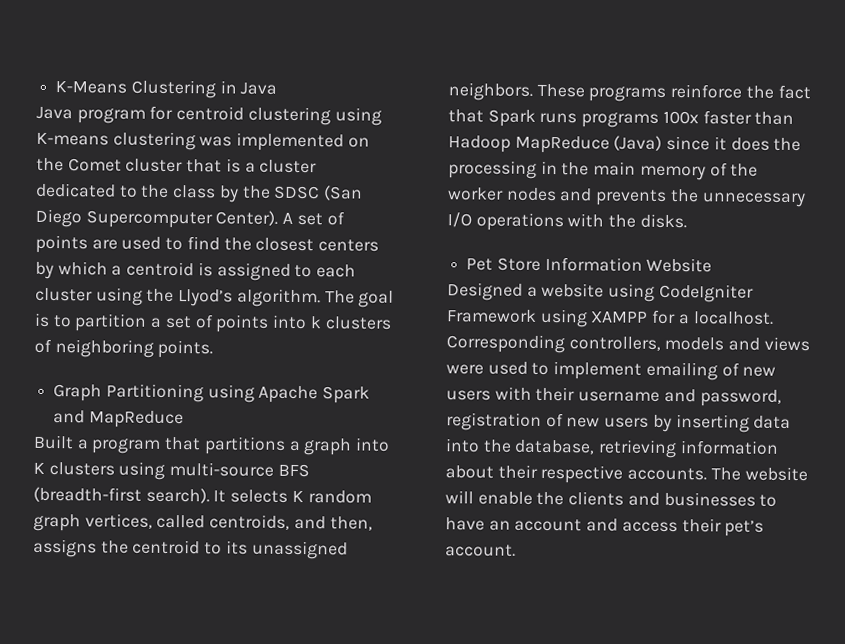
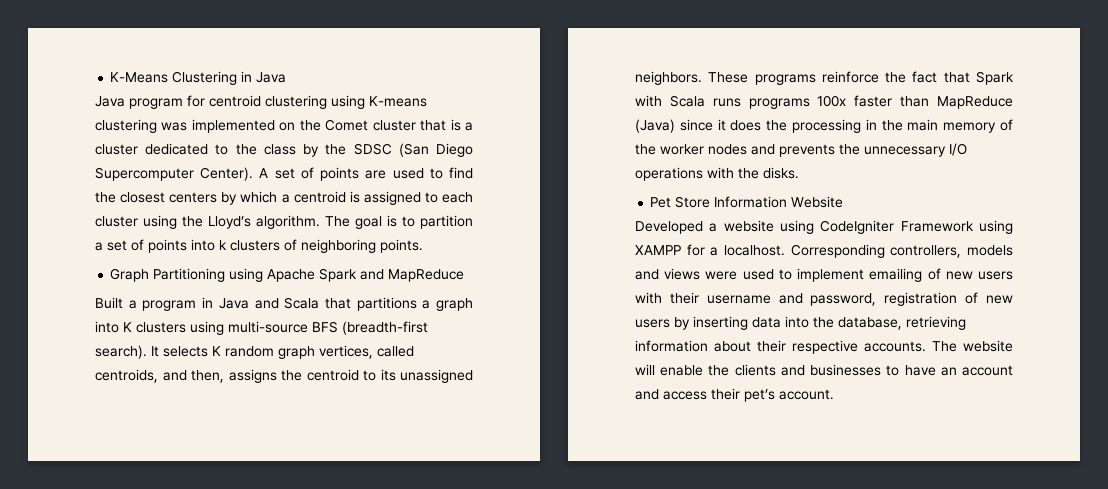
- A set of points are used to find the closest centers by which a centroid is assigned to each cluster using the Llyod’s algorithm.
+ A set of points are used to find the closest centers by which a centroid is assigned to each cluster using the Lloyd’s algorithm.
- Built a program that partitions a graph into K clusters using multi-source BFS (breadth-first search).
+ Built a program in Java and Scala that partitions a graph into K clusters using multi-source BFS (breadth-first search).
- These programs reinforce the fact that Spark runs programs 100x faster than Hadoop MapReduce (Java) since it does the processing in the main memory of the worker nodes and prevents the unnecessary I/O operations with the disks.
+ These programs reinforce the fact that Spark with Scala runs programs 100x faster than MapReduce (Java) since it does the processing in the main memory of the worker nodes and prevents the unnecessary I/O operations with the disks.
- Designed a website using CodeIgniter Framework using XAMPP for a localhost.
+ Developed a website using CodeIgniter Framework using XAMPP for a localhost.

